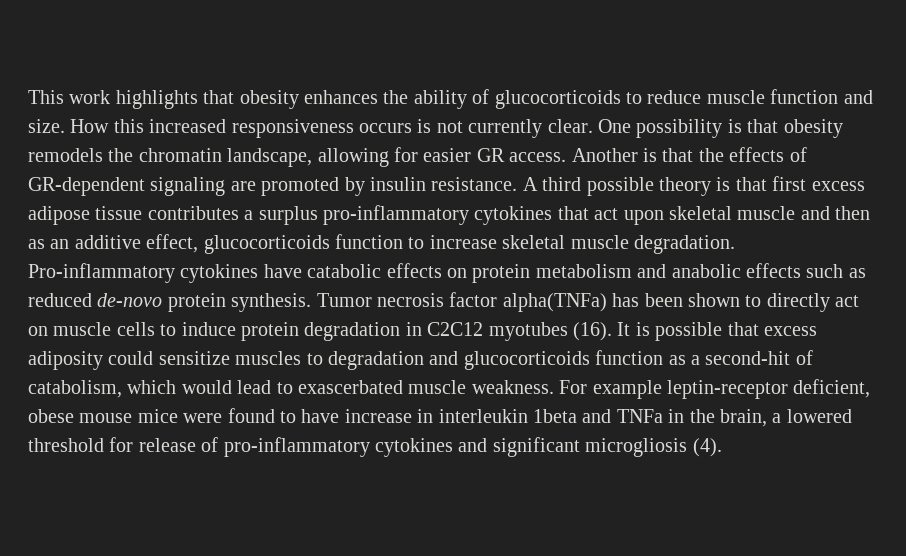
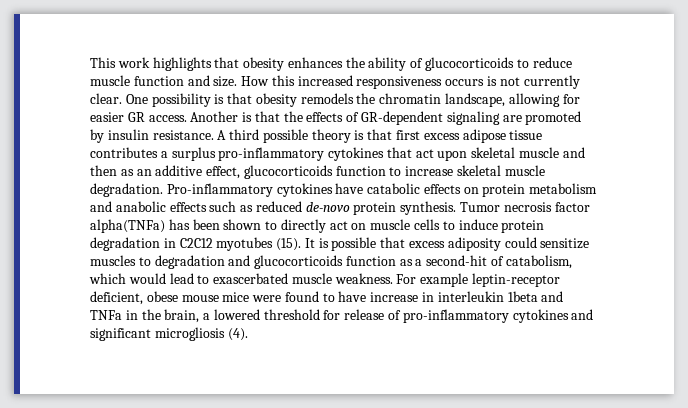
- Tumor necrosis factor alpha(TNFa) has been shown to directly act on muscle cells to induce protein degradation in C2C12 myotubes (16).
+ Tumor necrosis factor alpha(TNFa) has been shown to directly act on muscle cells to induce protein degradation in C2C12 myotubes (15).

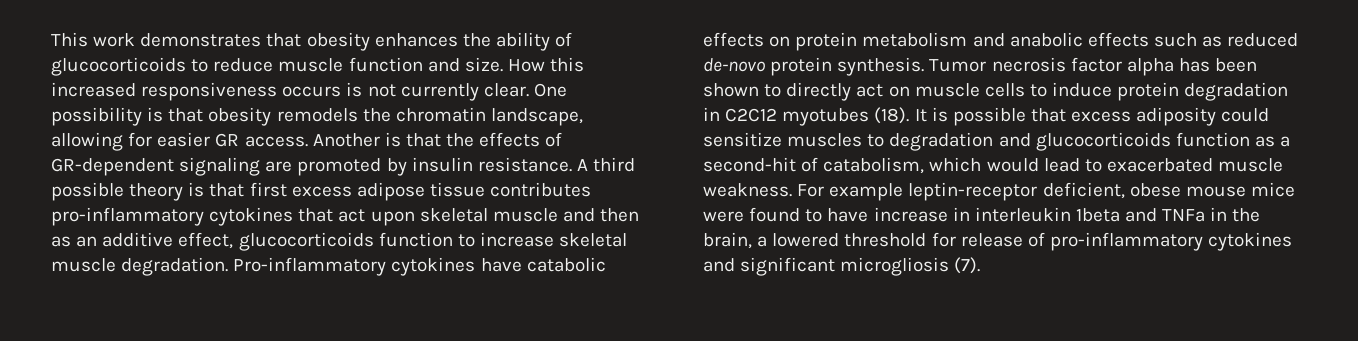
- This work highlights that obesity enhances the ability of glucocorticoids to reduce muscle function and size.
+ This work demonstrates that obesity enhances the ability of glucocorticoids to reduce muscle function and size.
- A third possible theory is that first excess adipose tissue contributes a surplus pro-inflammatory cytokines that act upon skeletal muscle and then as an additive effect, glucocorticoids function to increase skeletal muscle degradation.
+ A third possible theory is that first excess adipose tissue contributes pro-inflammatory cytokines that act upon skeletal muscle and then as an additive effect, glucocorticoids function to increase skeletal muscle degradation.
- Tumor necrosis factor alpha(TNFa) has been shown to directly act on muscle cells to induce protein degradation in C2C12 myotubes (15).
+ Tumor necrosis factor alpha has been shown to directly act on muscle cells to induce protein degradation in C2C12 myotubes (18).
- It is possible that excess adiposity could sensitize muscles to degradation and glucocorticoids function as a second-hit of catabolism, which would lead to exascerbated muscle weakness.
+ It is possible that excess adiposity could sensitize muscles to degradation and glucocorticoids function as a second-hit of catabolism, which would lead to exacerbated muscle weakness.
- For example leptin-receptor deficient, obese mouse mice were found to have increase in interleukin 1beta and TNFa in the brain, a lowered threshold for release of pro-inflammatory cytokines and significant microgliosis (4).
+ For example leptin-receptor deficient, obese mouse mice were found to have increase in interleukin 1beta and TNFa in the brain, a lowered threshold for release of pro-inflammatory cytokines and significant microgliosis (7).

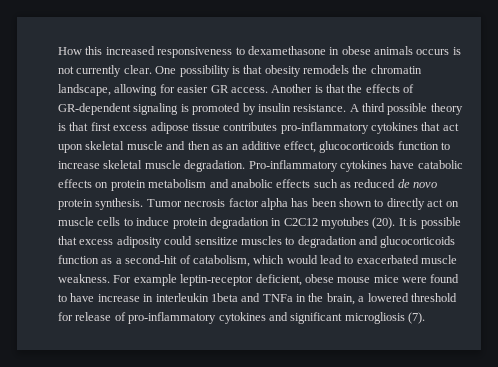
- This work demonstrates that obesity enhances the ability of glucocorticoids to reduce muscle function and size. How this increased responsiveness occurs is not currently clear.
+ How this increased responsiveness to dexamethasone in obese animals occurs is not currently clear.
- Another is that the effects of GR-dependent signaling are promoted by insulin resistance.
+ Another is that the effects of GR-dependent signaling is promoted by insulin resistance.
- Pro-inflammatory cytokines have catabolic effects on protein metabolism and anabolic effects such as reduced de-novo protein synthesis.
+ Pro-inflammatory cytokines have catabolic effects on protein metabolism and anabolic effects such as reduced de novo protein synthesis.
- Tumor necrosis factor alpha has been shown to directly act on muscle cells to induce protein degradation in C2C12 myotubes (18).
+ Tumor necrosis factor alpha has been shown to directly act on muscle cells to induce protein degradation in C2C12 myotubes (20).

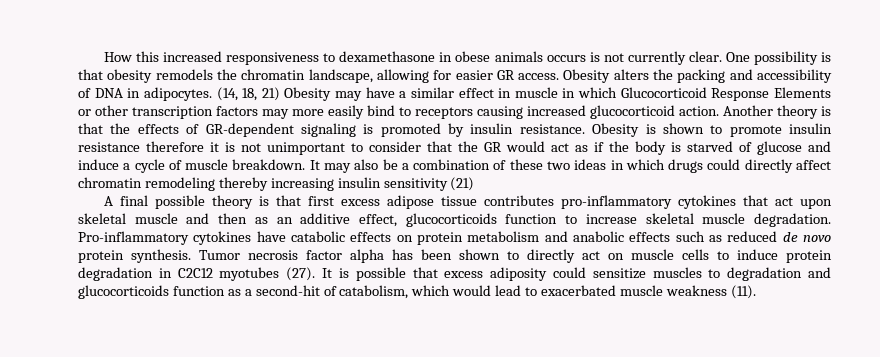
- Another is that the effects of GR-dependent signaling is promoted by insulin resistance.
+ Obesity alters the packing and accessibility of DNA in adipocytes. (14, 18, 21) Obesity may have a similar effect in muscle in which Glucocorticoid Response Elements or other transcription factors may more easily bind to receptors causing increased glucocorticoid action. Another theory is that the effects of GR-dependent signaling is promoted by insulin resistance.
- A third possible theory is that first excess adipose tissue contributes pro-inflammatory cytokines that act upon skeletal muscle and then as an additive effect, glucocorticoids function to increase skeletal muscle degradation.
+ Obesity is shown to promote insulin resistance therefore it is not unimportant to consider that the GR would act as if the body is starved of glucose and induce a cycle of muscle breakdown. It may also be a combination of these two ideas in which drugs could directly affect chromatin remodeling thereby increasing insulin sensitivity (21)
+ A final possible theory is that first excess adipose tissue contributes pro-inflammatory cytokines that act upon skeletal muscle and then as an additive effect, glucocorticoids function to increase skeletal muscle degradation.
- Tumor necrosis factor alpha has been shown to directly act on muscle cells to induce protein degradation in C2C12 myotubes (20).
+ Tumor necrosis factor alpha has been shown to directly act on muscle cells to induce protein degradation in C2C12 myotubes (27).
- It is possible that excess adiposity could sensitize muscles to degradation and glucocorticoids function as a second-hit of catabolism, which would lead to exacerbated muscle weakness. For example leptin-receptor deficient, obese mouse mice were found to have increase in interleukin 1beta and TNFa in the brain, a lowered threshold for release of pro-inflammatory cytokines and significant microgliosis (7).
+ It is possible that excess adiposity could sensitize muscles to degradation and glucocorticoids function as a second-hit of catabolism, which would lead to exacerbated muscle weakness (11).

